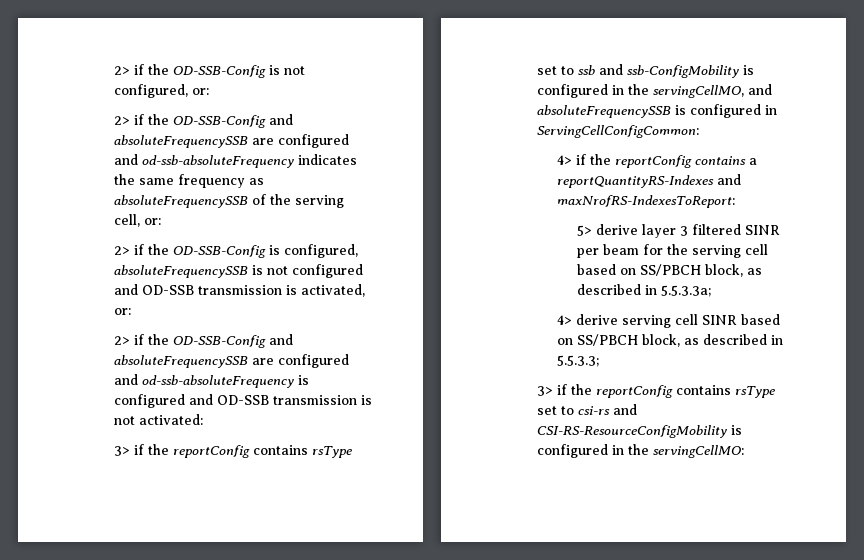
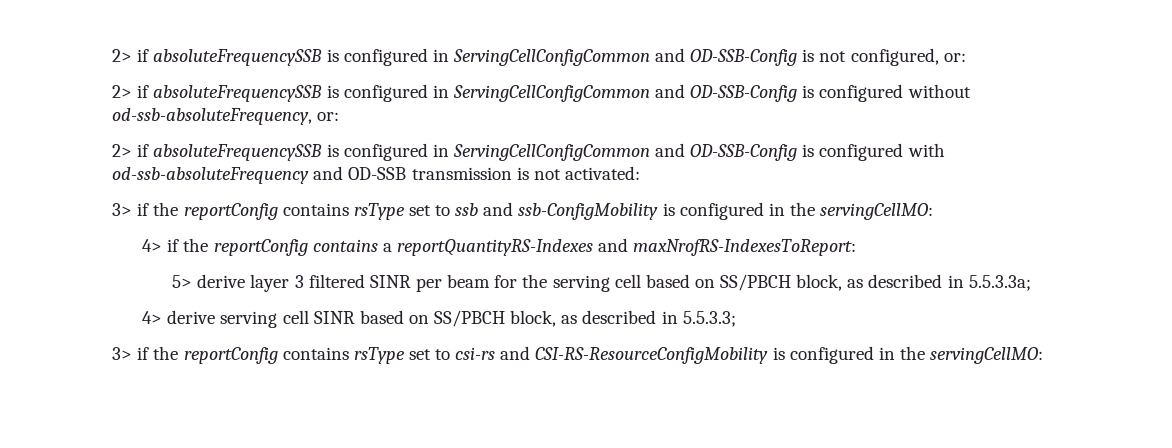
- 2> if the OD-SSB-Config is not configured, or:
+ 2> if absoluteFrequencySSB is configured in ServingCellConfigCommon and OD-SSB-Config is not configured, or:
- 2> if the OD-SSB-Config and absoluteFrequencySSB are configured and od-ssb-absoluteFrequency indicates the same frequency as absoluteFrequencySSB of the serving cell, or:
- 2> if the OD-SSB-Config is configured, absoluteFrequencySSB is not configured and OD-SSB transmission is activated, or:
- 2> if the OD-SSB-Config and absoluteFrequencySSB are configured and od-ssb-absoluteFrequency is configured and OD-SSB transmission is not activated:
+ 2> if absoluteFrequencySSB is configured in ServingCellConfigCommon and OD-SSB-Config is configured without od-ssb-absoluteFrequency, or:
+ 2> if absoluteFrequencySSB is configured in ServingCellConfigCommon and OD-SSB-Config is configured with od-ssb-absoluteFrequency and OD-SSB transmission is not activated:
- 3> if the reportConfig contains rsType set to ssb and ssb-ConfigMobility is configured in the servingCellMO, and absoluteFrequencySSB is configured in ServingCellConfigCommon:
+ 3> if the reportConfig contains rsType set to ssb and ssb-ConfigMobility is configured in the servingCellMO:

